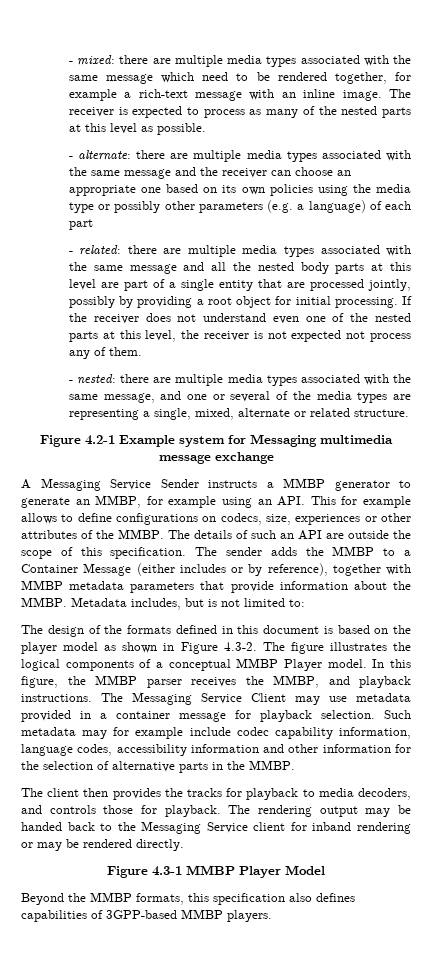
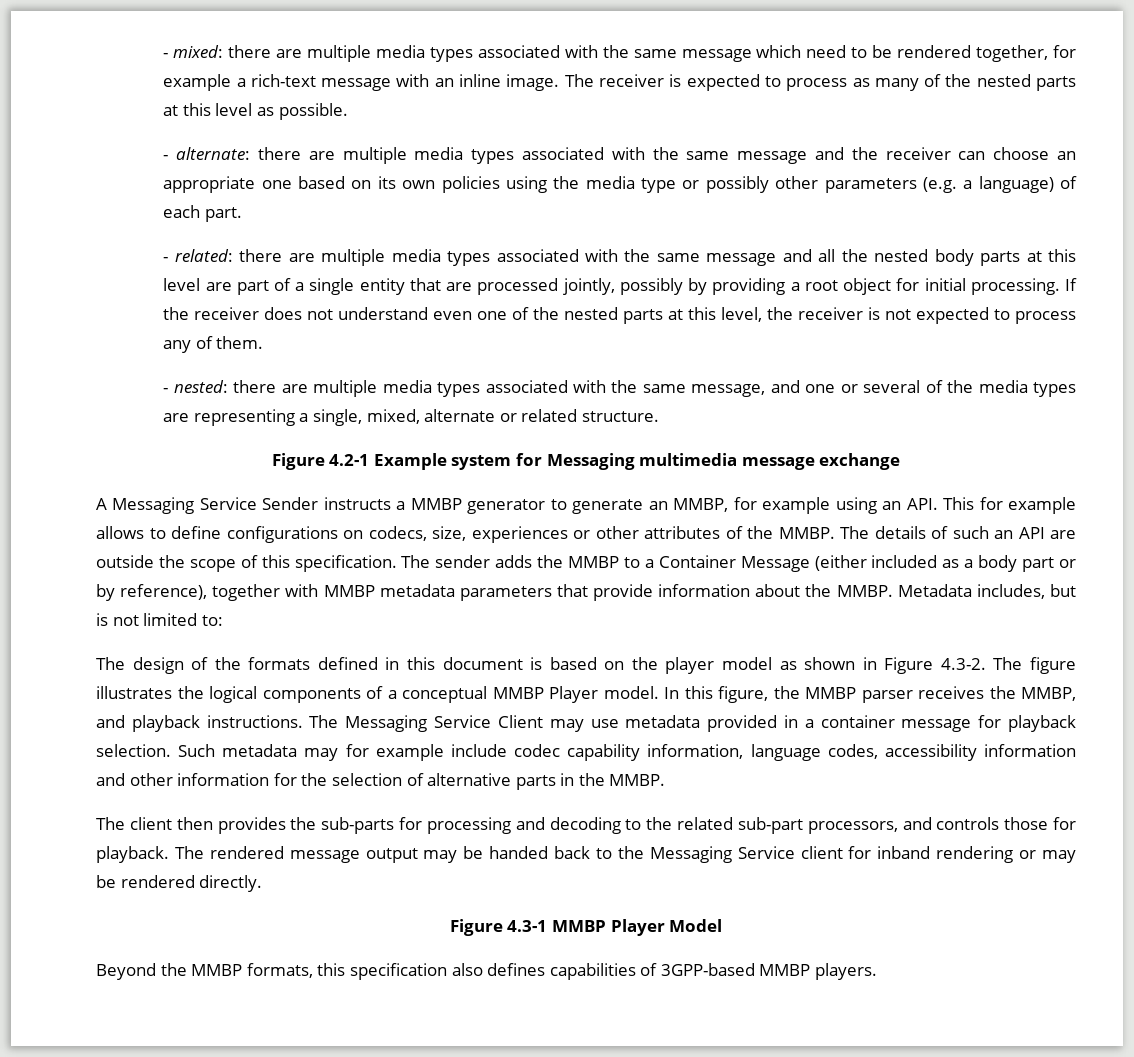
- - alternate: there are multiple media types associated with the same message and the receiver can choose an appropriate one based on its own policies using the media type or possibly other parameters (e.g. a language) of each part
+ - alternate: there are multiple media types associated with the same message and the receiver can choose an appropriate one based on its own policies using the media type or possibly other parameters (e.g. a language) of each part.
- If the receiver does not understand even one of the nested parts at this level, the receiver is not expected not process any of them.
+ If the receiver does not understand even one of the nested parts at this level, the receiver is not expected to process any of them.
- The sender adds the MMBP to a Container Message (either includes or by reference), together with MMBP metadata parameters that provide information about the MMBP.
+ The sender adds the MMBP to a Container Message (either included as a body part or by reference), together with MMBP metadata parameters that provide information about the MMBP.
- The client then provides the tracks for playback to media decoders, and controls those for playback.
+ The client then provides the sub-parts for processing and decoding to the related sub-part processors, and controls those for playback.
- The rendering output may be handed back to the Messaging Service client for inband rendering or may be rendered directly.
+ The rendered message output may be handed back to the Messaging Service client for inband rendering or may be rendered directly.

